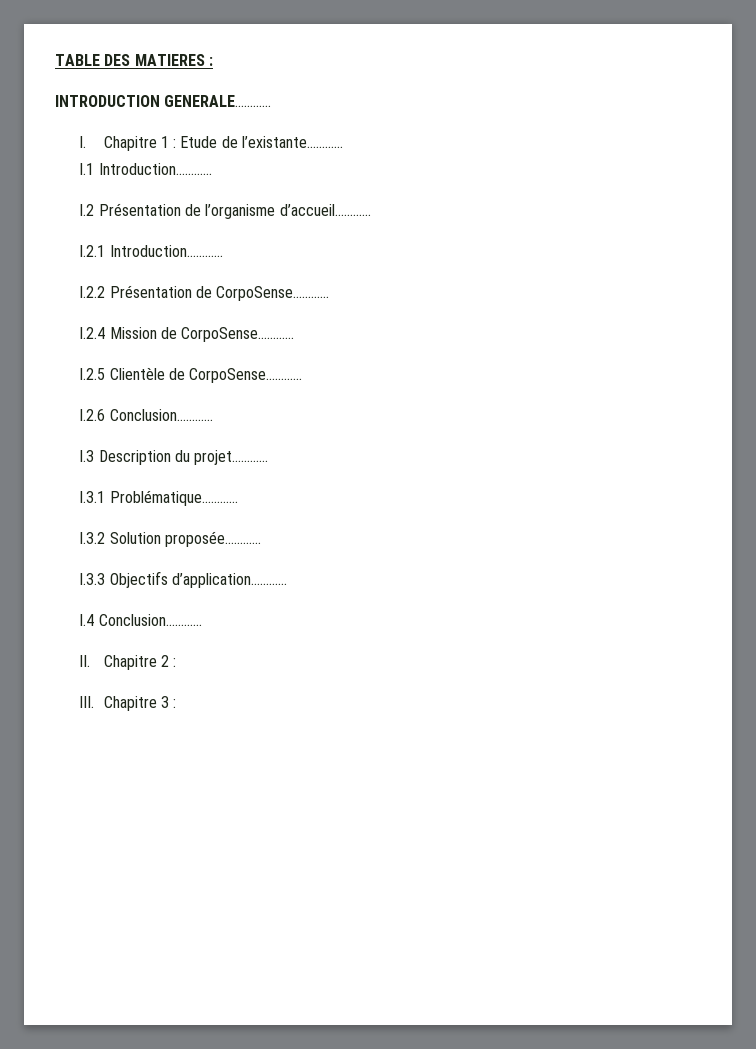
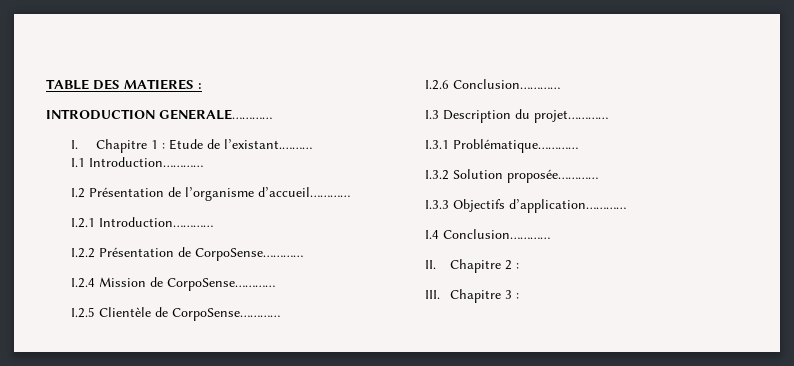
- I. Chapitre 1 : Etude de l’existante…………
+ I. Chapitre 1 : Etude de l’existant.………

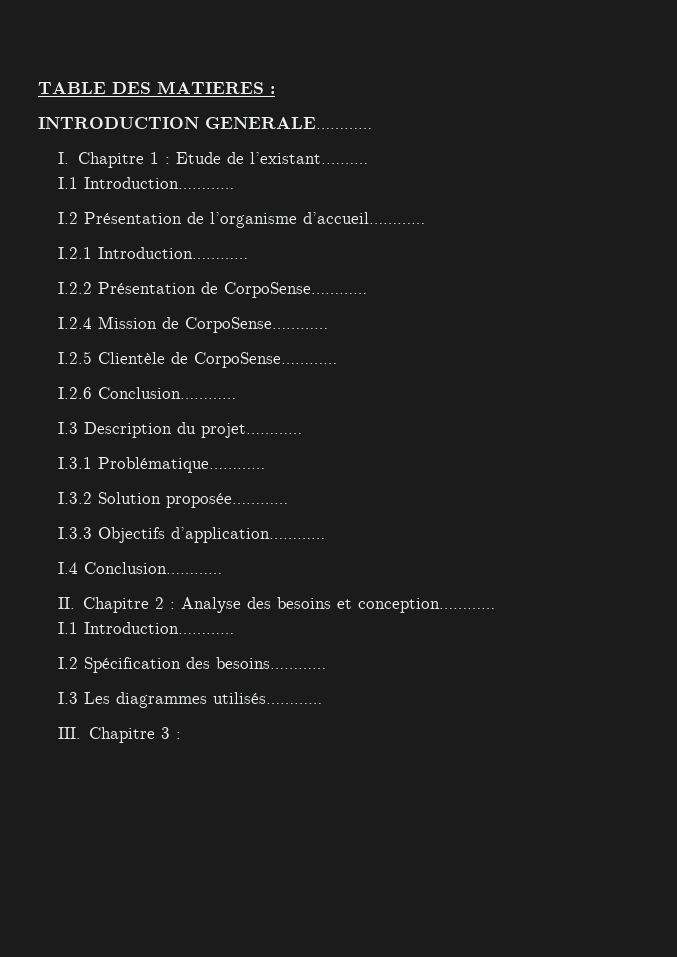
- II. Chapitre 2 :
+ II. Chapitre 2 : Analyse des besoins et conception…………
+ I.1 Introduction…………
+ I.2 Spécification des besoins…………
+ I.3 Les diagrammes utilisés…………

